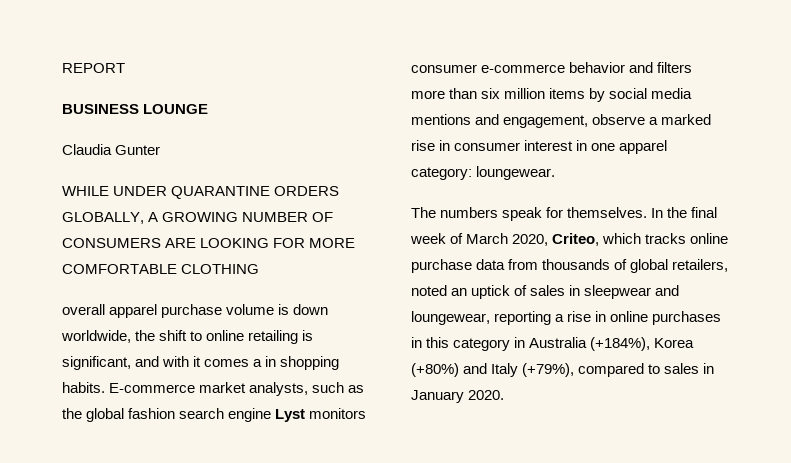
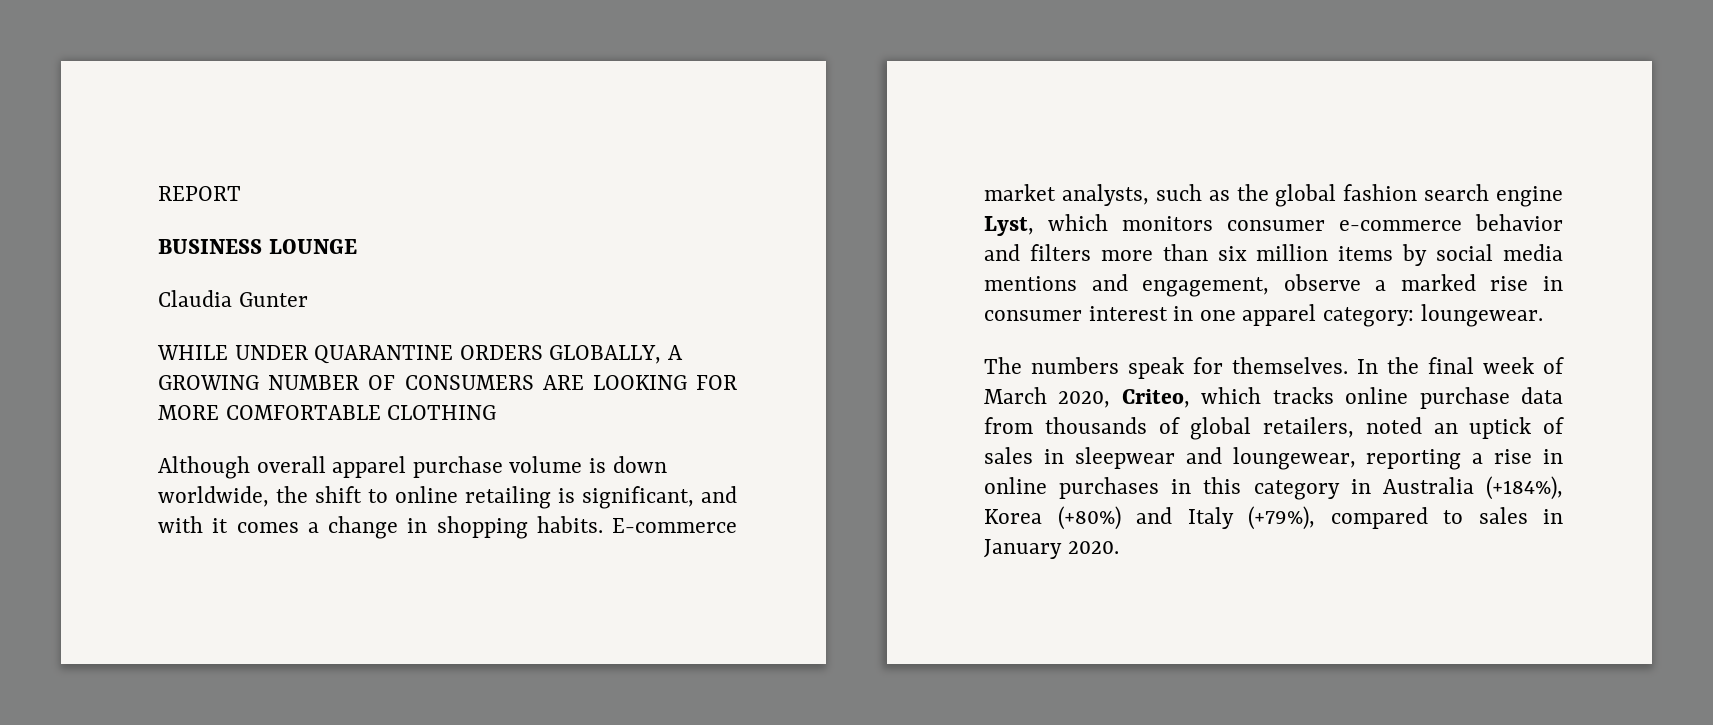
- overall apparel purchase volume is down worldwide, the shift to online retailing is significant, and with it comes a in shopping habits.
+ Although overall apparel purchase volume is down worldwide, the shift to online retailing is significant, and with it comes a change in shopping habits.
- E-commerce market analysts, such as the global fashion search engine Lyst monitors consumer e-commerce behavior and filters more than six million items by social media mentions and engagement, observe a marked rise in consumer interest in one apparel category: loungewear.
+ E-commerce market analysts, such as the global fashion search engine Lyst, which monitors consumer e-commerce behavior and filters more than six million items by social media mentions and engagement, observe a marked rise in consumer interest in one apparel category: loungewear.

